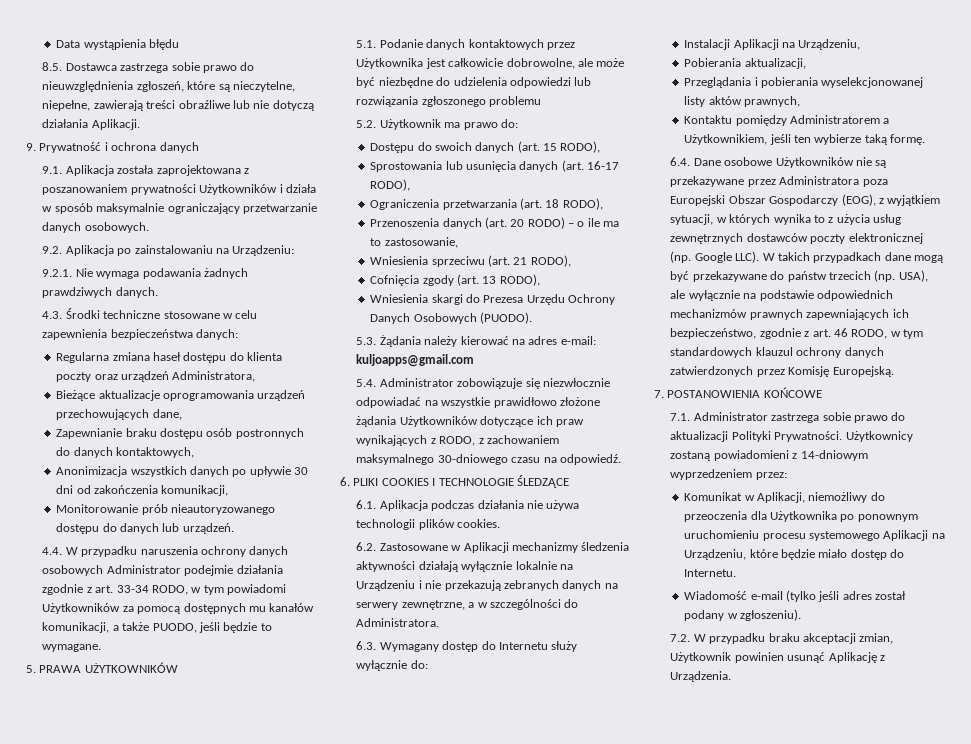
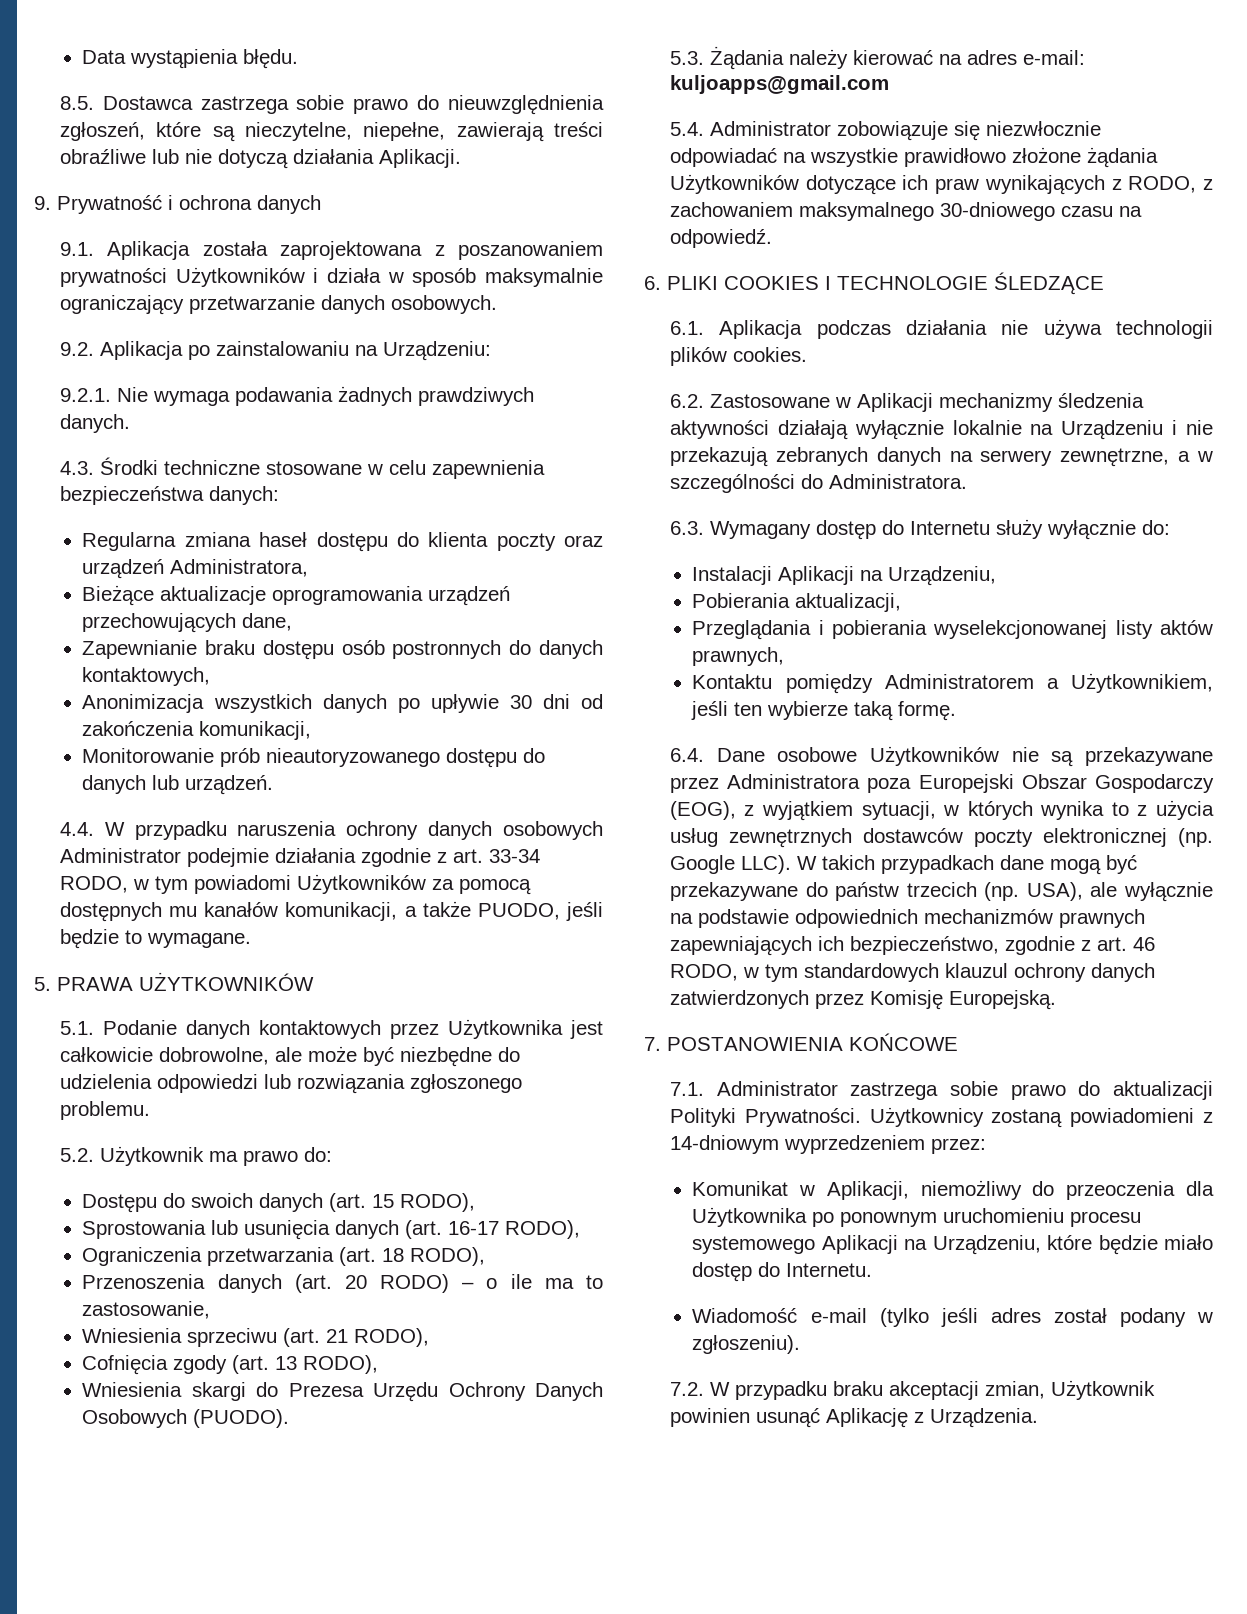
- Data wystąpienia błędu
+ Data wystąpienia błędu.
- 5.1. Podanie danych kontaktowych przez Użytkownika jest całkowicie dobrowolne, ale może być niezbędne do udzielenia odpowiedzi lub rozwiązania zgłoszonego problemu
+ 5.1. Podanie danych kontaktowych przez Użytkownika jest całkowicie dobrowolne, ale może być niezbędne do udzielenia odpowiedzi lub rozwiązania zgłoszonego problemu.

